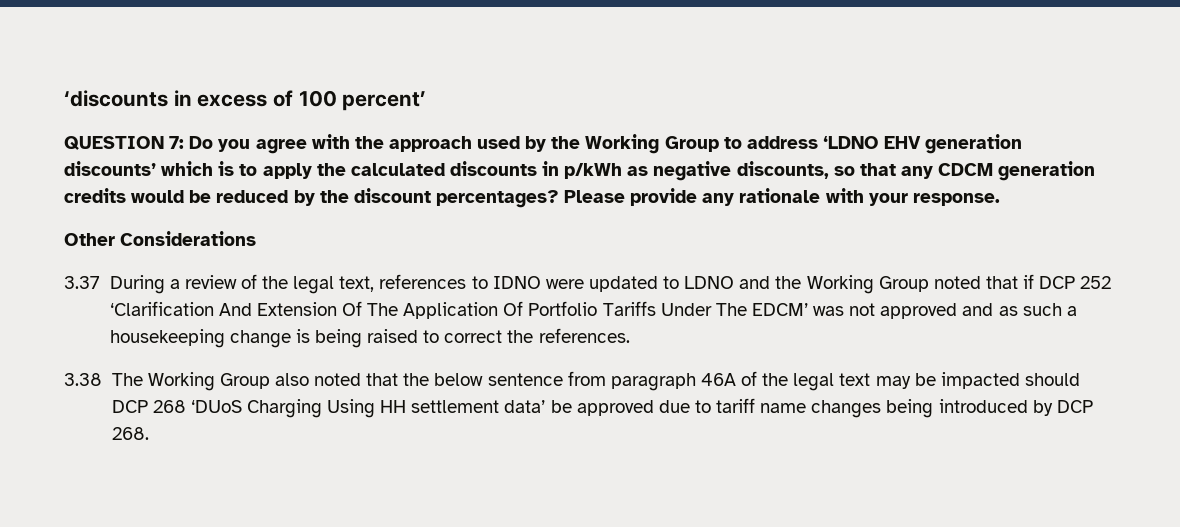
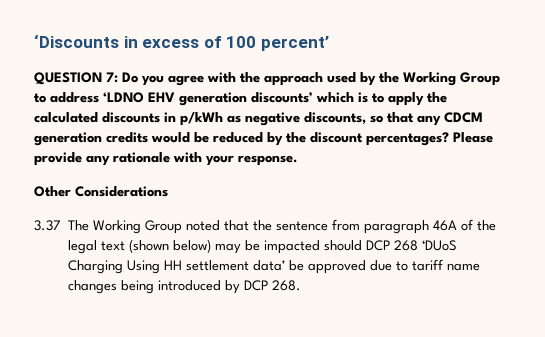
- ‘discounts in excess of 100 percent’
+ ‘Discounts in excess of 100 percent’
- 3.37 During a review of the legal text, references to IDNO were updated to LDNO and the Working Group noted that if DCP 252 ‘Clarification And Extension Of The Application Of Portfolio Tariffs Under The EDCM’ was not approved and as such a housekeeping change is being raised to correct the references.
- 3.38 The Working Group also noted that the below sentence from paragraph 46A of the legal text may be impacted should DCP 268 ‘DUoS Charging Using HH settlement data’ be approved due to tariff name changes being introduced by DCP 268.
+ 3.37 The Working Group noted that the sentence from paragraph 46A of the legal text (shown below) may be impacted should DCP 268 ‘DUoS Charging Using HH settlement data’ be approved due to tariff name changes being introduced by DCP 268.

